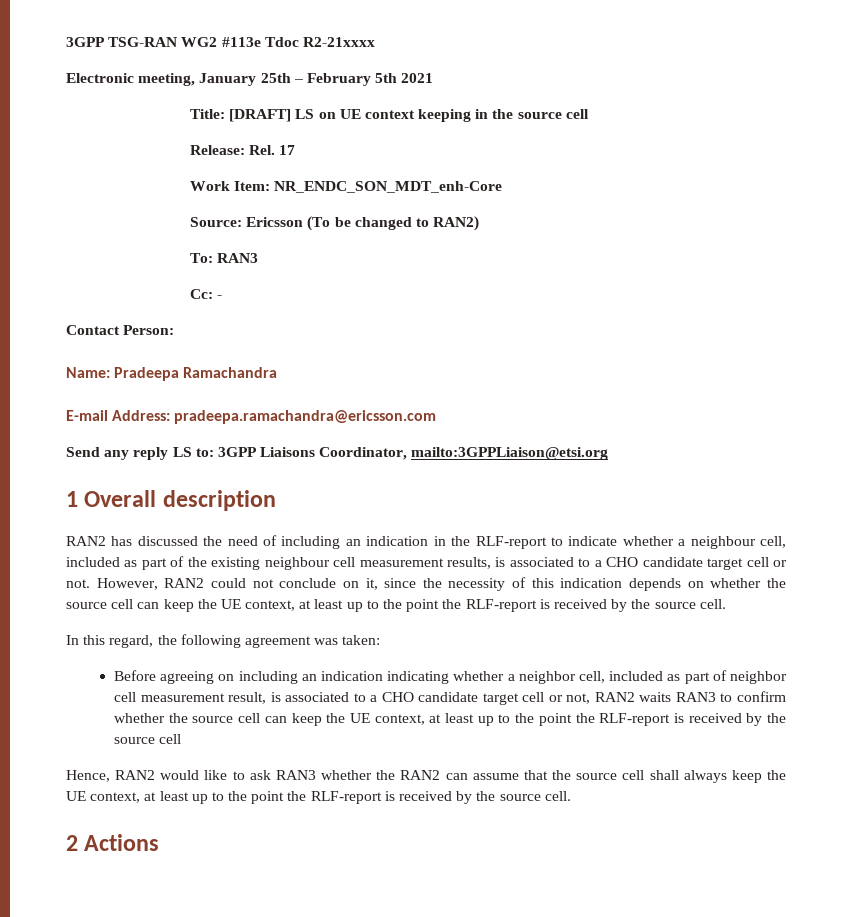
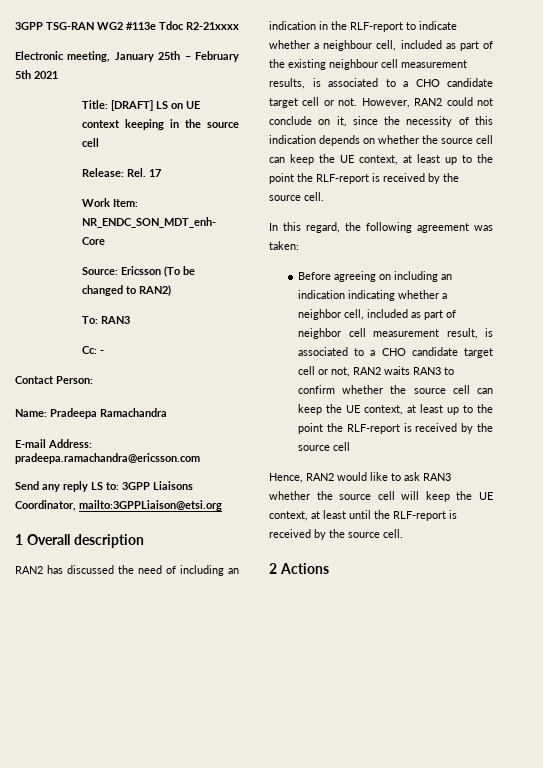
- Hence, RAN2 would like to ask RAN3 whether the RAN2 can assume that the source cell shall always keep the UE context, at least up to the point the RLF-report is received by the source cell.
+ Hence, RAN2 would like to ask RAN3 whether the source cell will keep the UE context, at least until the RLF-report is received by the source cell.

